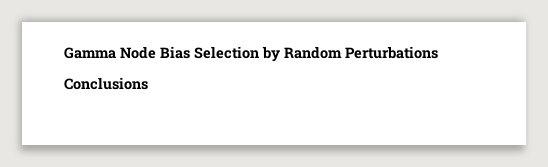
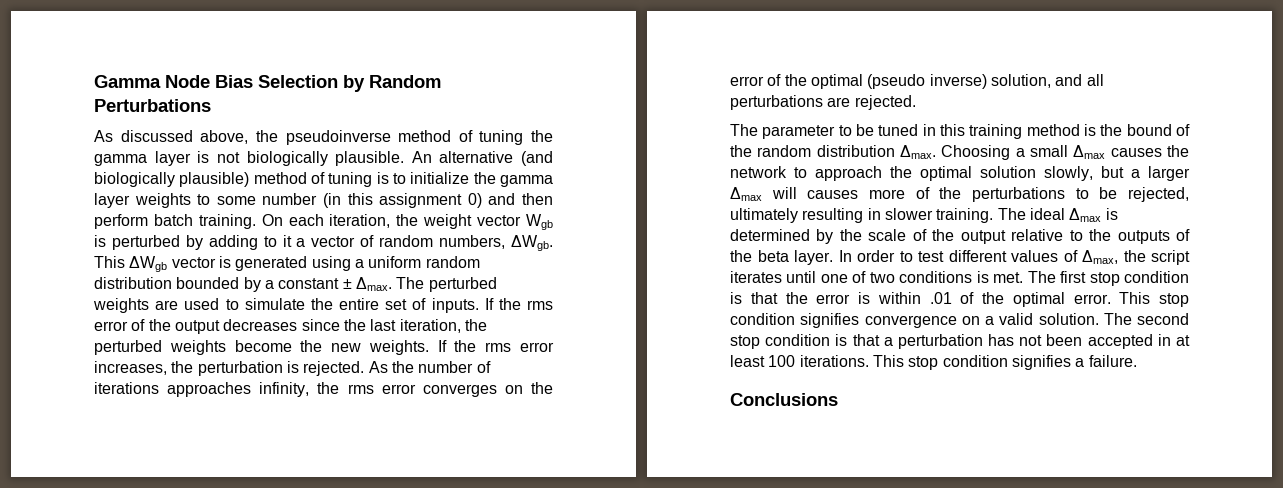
+ As discussed above, the pseudoinverse method of tuning the gamma layer is not biologically plausible. An alternative (and biologically plausible) method of tuning is to initialize the gamma layer weights to some number (in this assignment 0) and then perform batch training. On each iteration, the weight vector Wgb is perturbed by adding to it a vector of random numbers, ΔWgb. This ΔWgb vector is generated using a uniform random distribution bounded by a constant ± Δmax. The perturbed weights are used to simulate the entire set of inputs. If the rms error of the output decreases since the last iteration, the perturbed weights become the new weights. If the rms error increases, the perturbation is rejected. As the number of iterations approaches infinity, the rms error converges on the error of the optimal (pseudo inverse) solution, and all perturbations are rejected.
+ The parameter to be tuned in this training method is the bound of the random distribution Δmax. Choosing a small Δmax causes the network to approach the optimal solution slowly, but a larger Δmax will causes more of the perturbations to be rejected, ultimately resulting in slower training. The ideal Δmax is determined by the scale of the output relative to the outputs of the beta layer. In order to test different values of Δmax, the script iterates until one of two conditions is met. The first stop condition is that the error is within .01 of the optimal error. This stop condition signifies convergence on a valid solution. The second stop condition is that a perturbation has not been accepted in at least 100 iterations. This stop condition signifies a failure.

